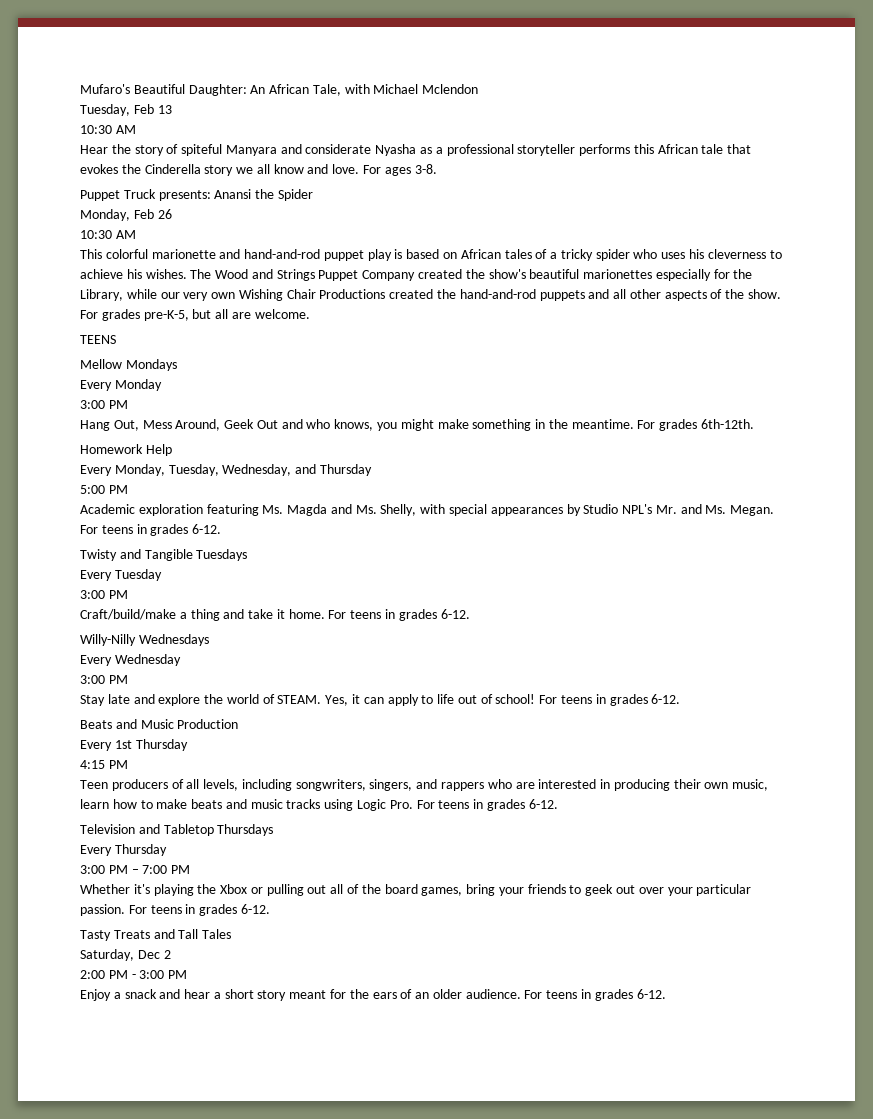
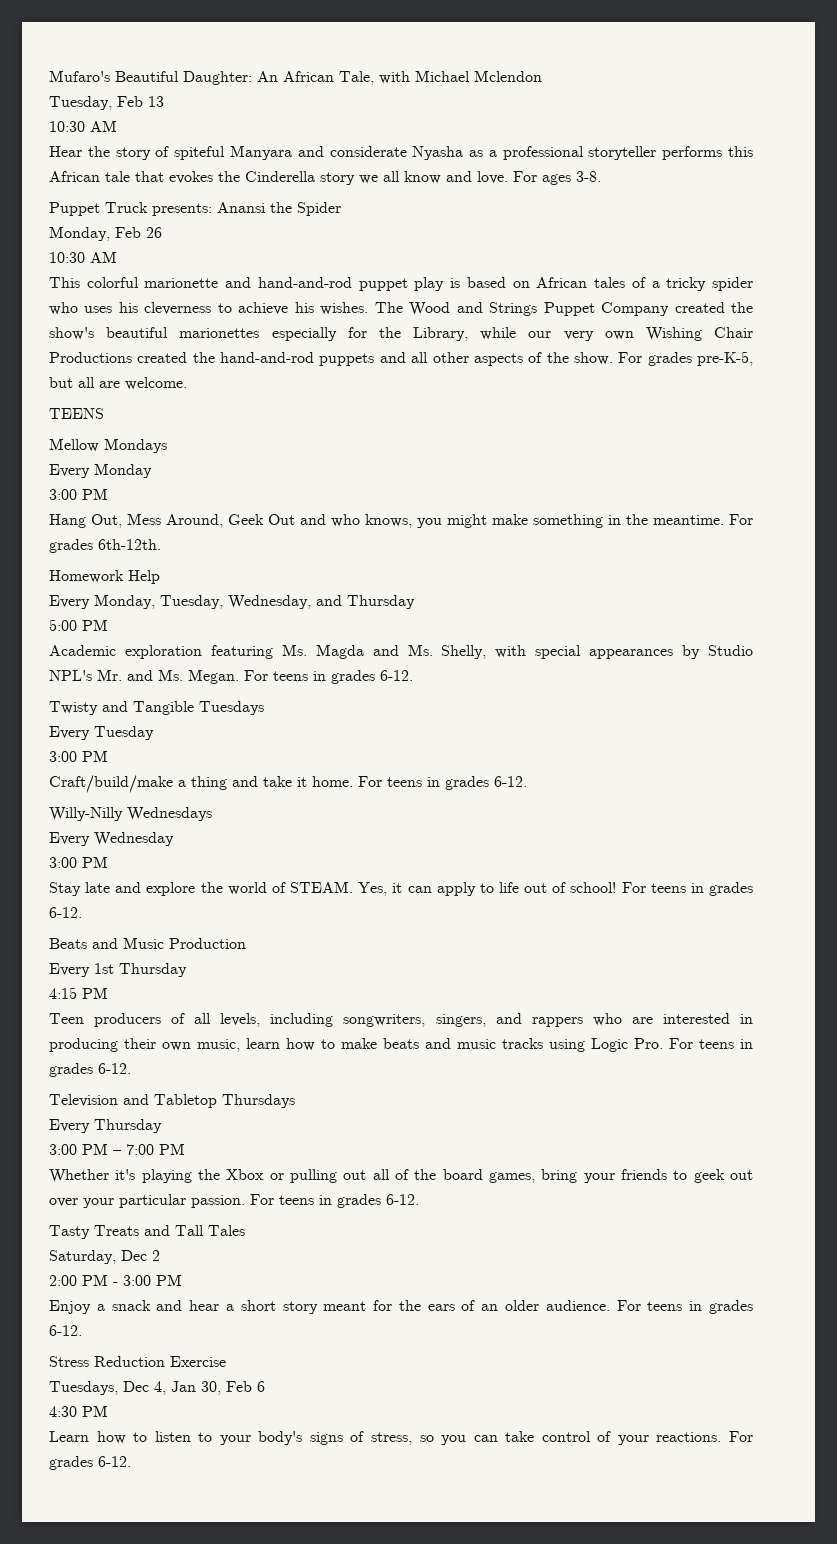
+ Stress Reduction Exercise
+ Tuesdays, Dec 4, Jan 30, Feb 6
+ 4:30 PM
+ Learn how to listen to your body's signs of stress, so you can take control of your reactions. For grades 6-12.

